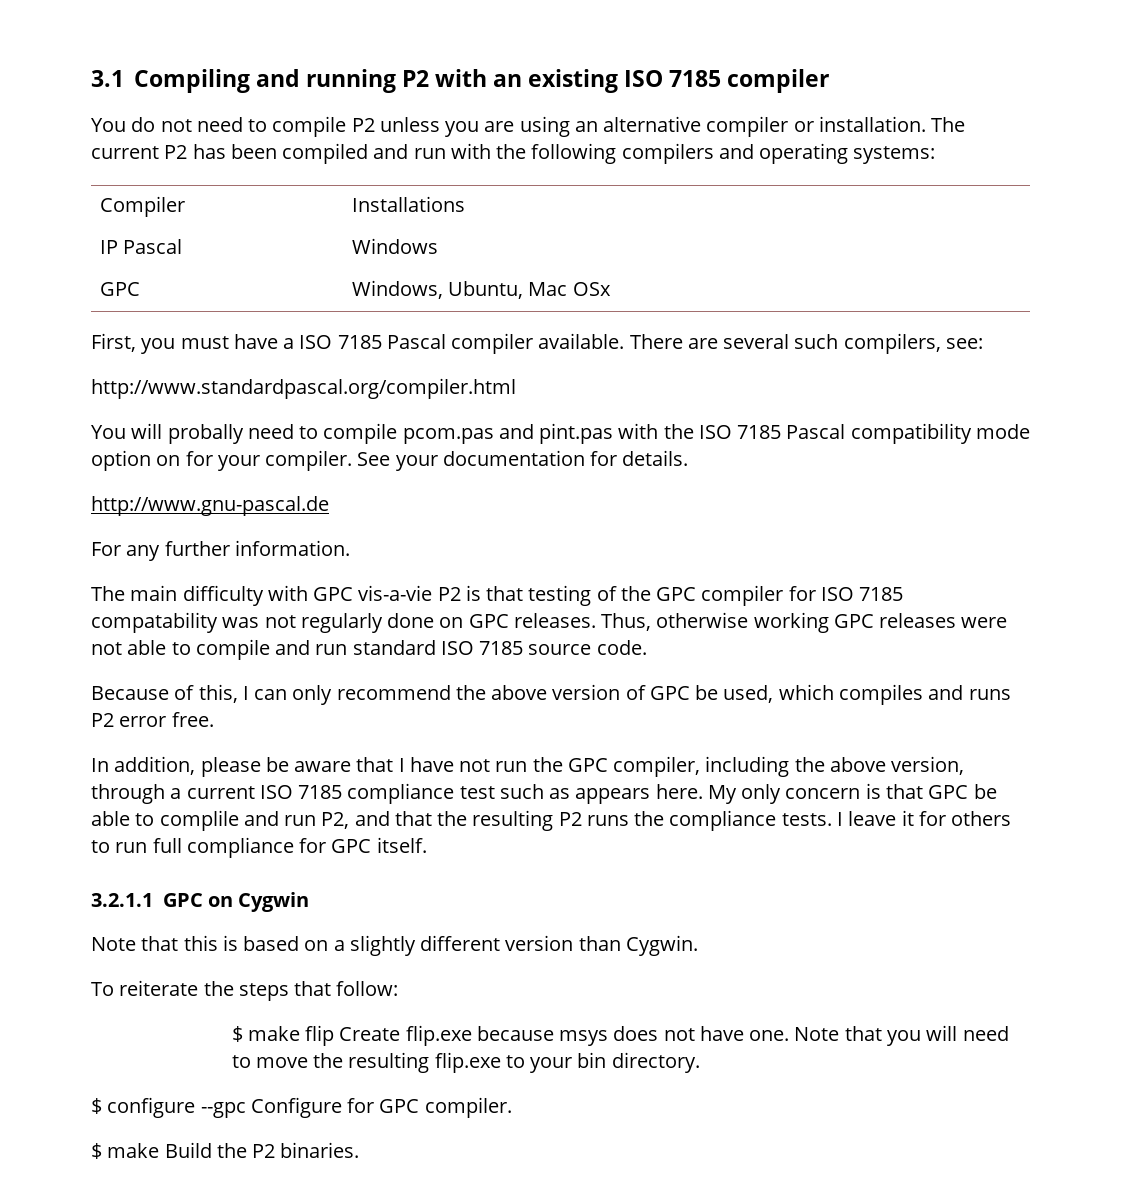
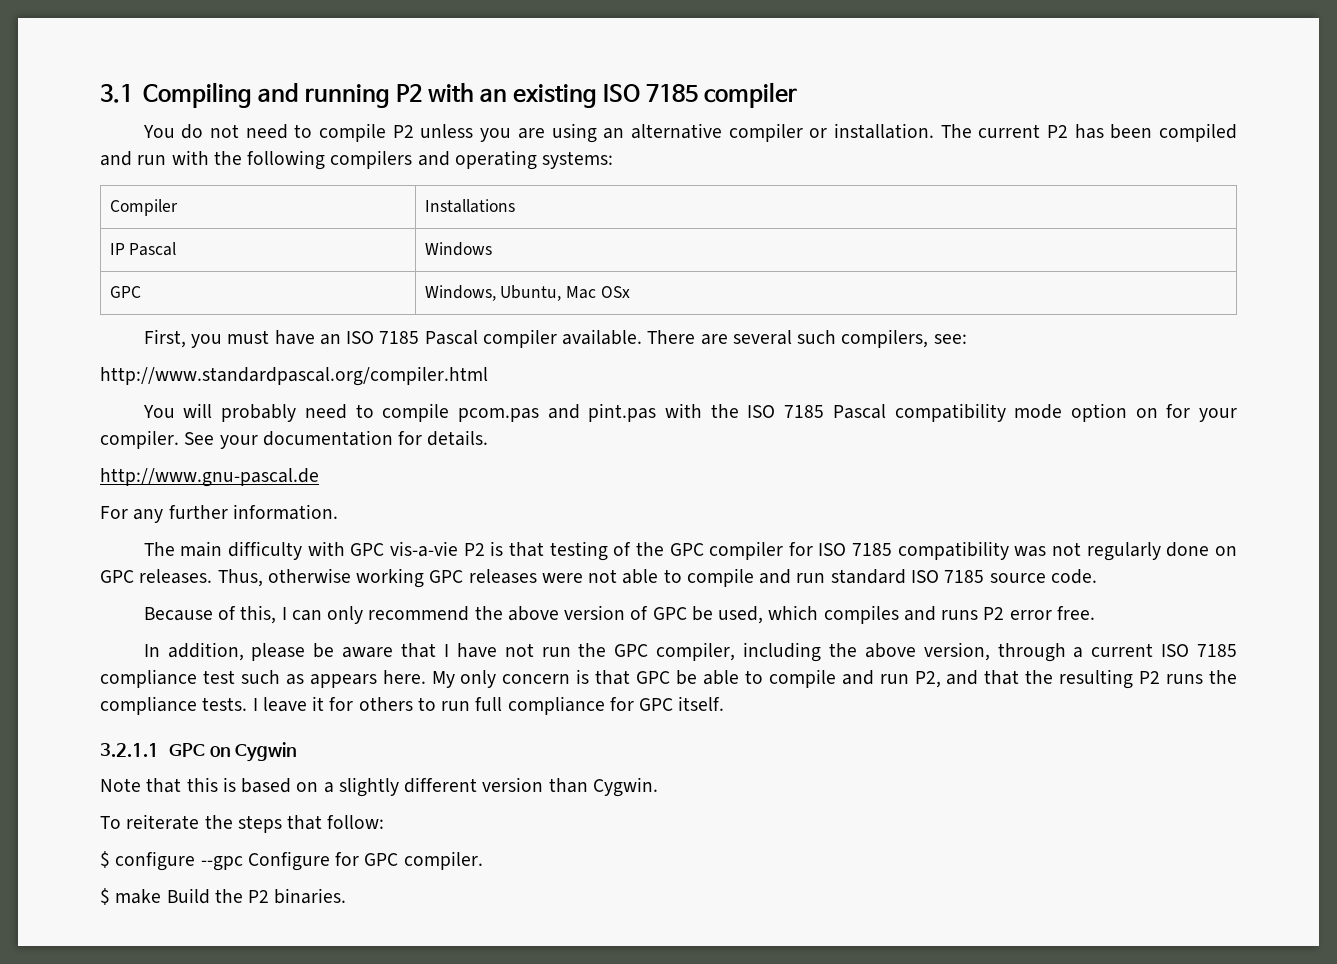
- First, you must have a ISO 7185 Pascal compiler available.
+ First, you must have an ISO 7185 Pascal compiler available.
- You will probally need to compile pcom.pas and pint.pas with the ISO 7185 Pascal compatibility mode option on for your compiler.
+ You will probably need to compile pcom.pas and pint.pas with the ISO 7185 Pascal compatibility mode option on for your compiler.
- The main difficulty with GPC vis-a-vie P2 is that testing of the GPC compiler for ISO 7185 compatability was not regularly done on GPC releases.
+ The main difficulty with GPC vis-a-vie P2 is that testing of the GPC compiler for ISO 7185 compatibility was not regularly done on GPC releases.
- My only concern is that GPC be able to complile and run P2, and that the resulting P2 runs the compliance tests.
+ My only concern is that GPC be able to compile and run P2, and that the resulting P2 runs the compliance tests.
- $ make flip Create flip.exe because msys does not have one. Note that you will need to move the resulting flip.exe to your bin directory.

